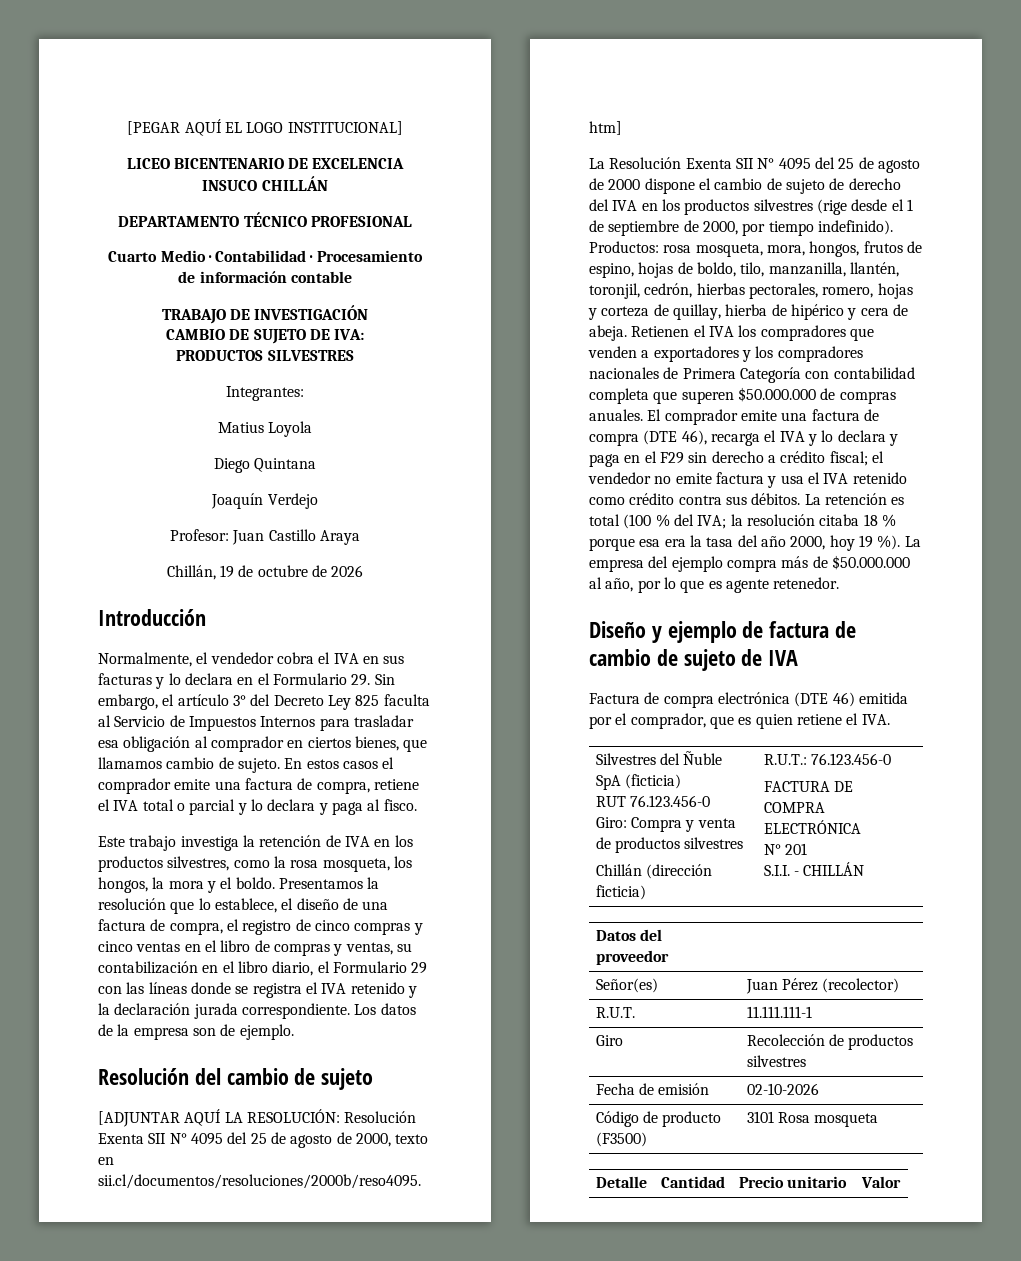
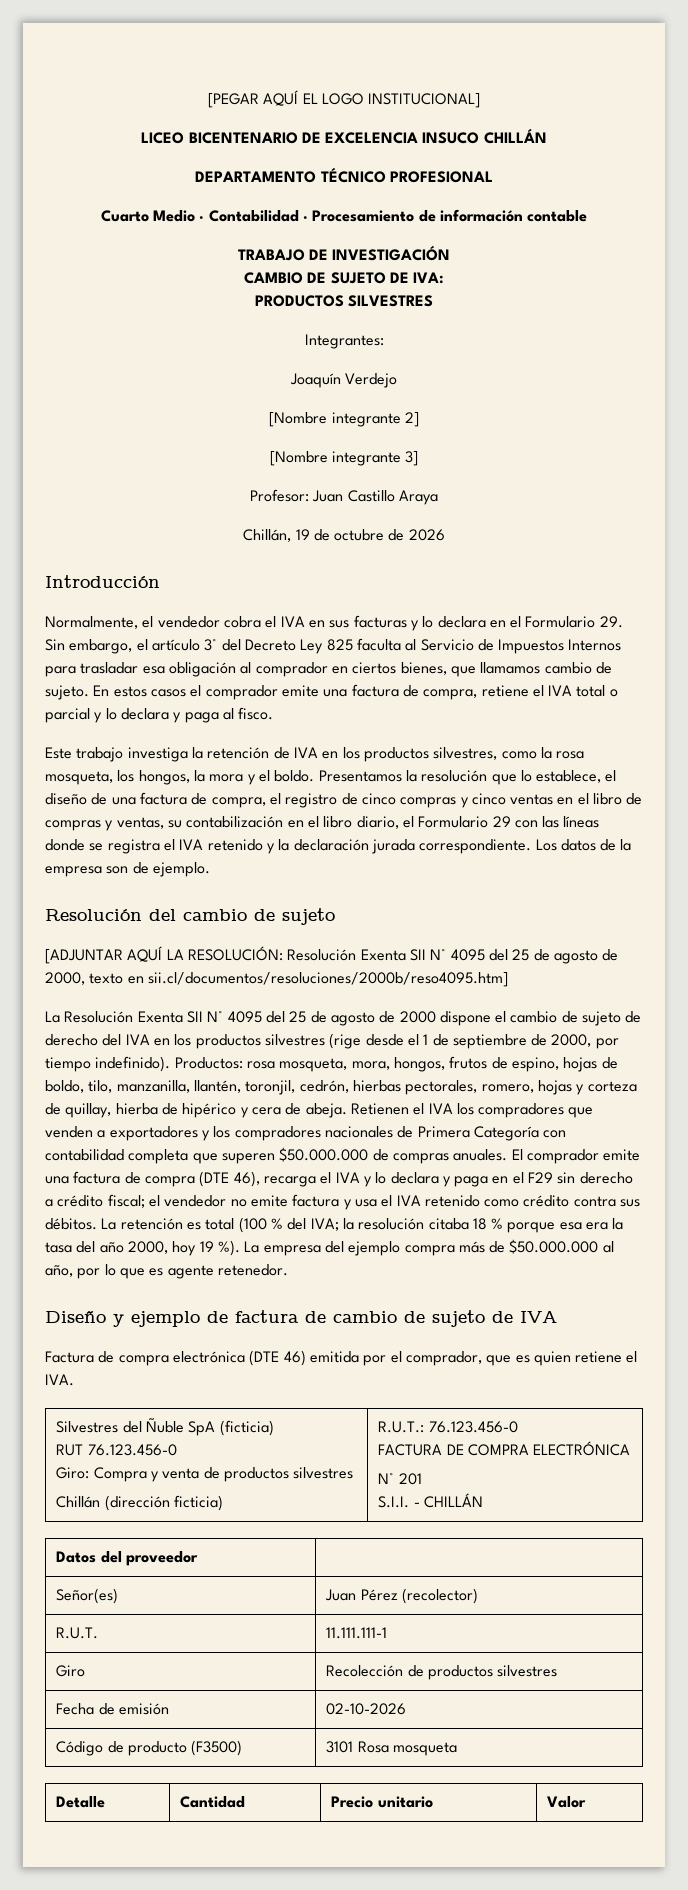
- Matius Loyola
- Diego Quintana
  Joaquín Verdejo
+ [Nombre integrante 2]
+ [Nombre integrante 3]

